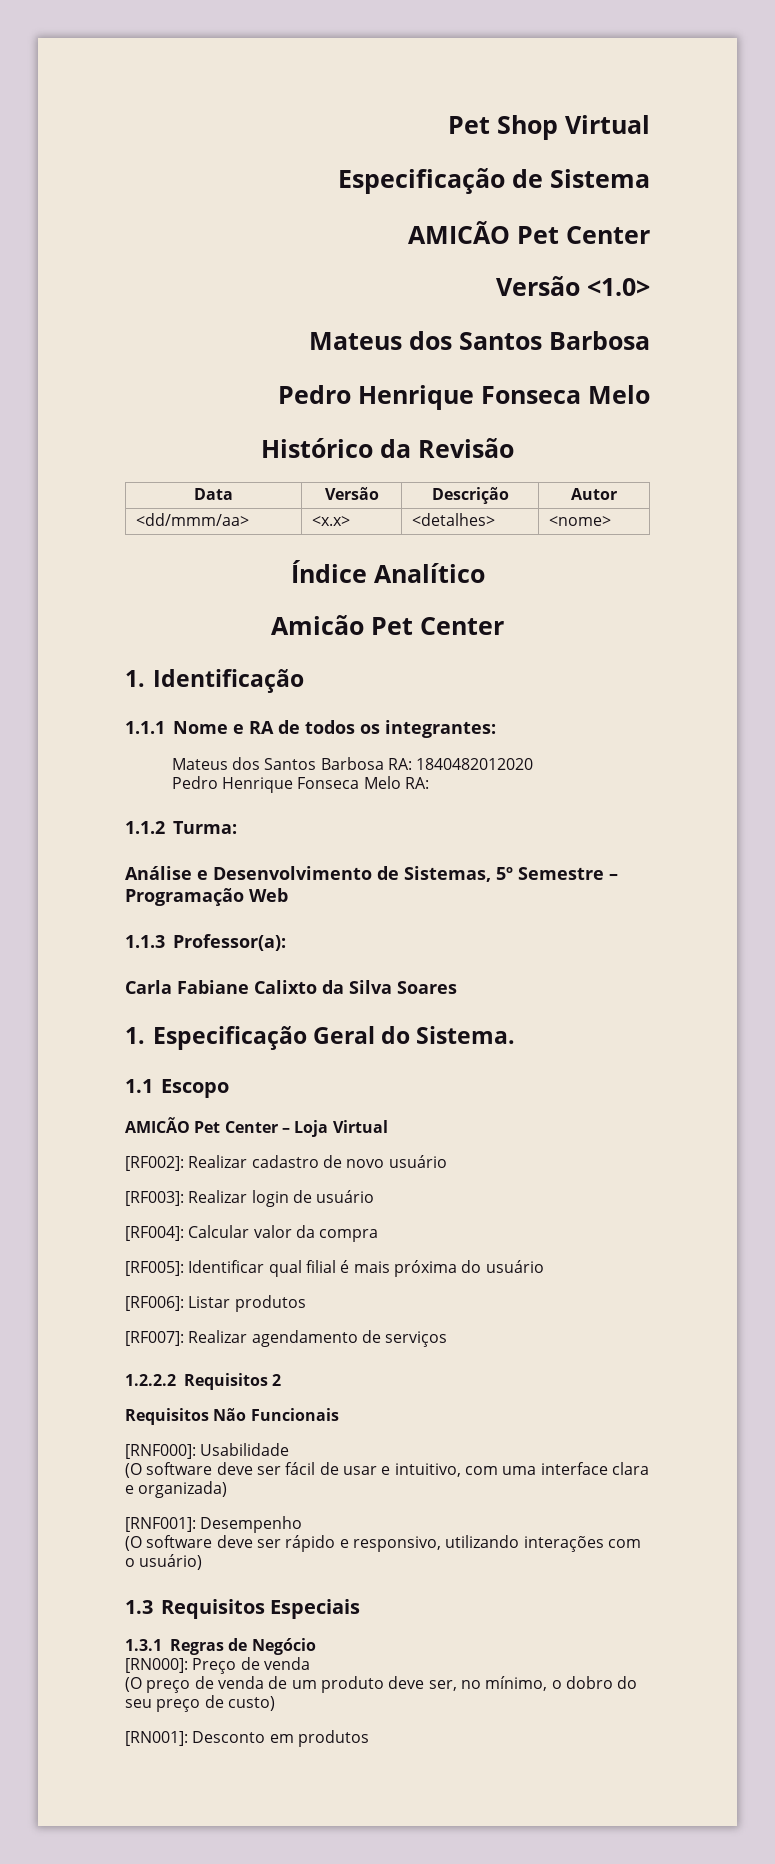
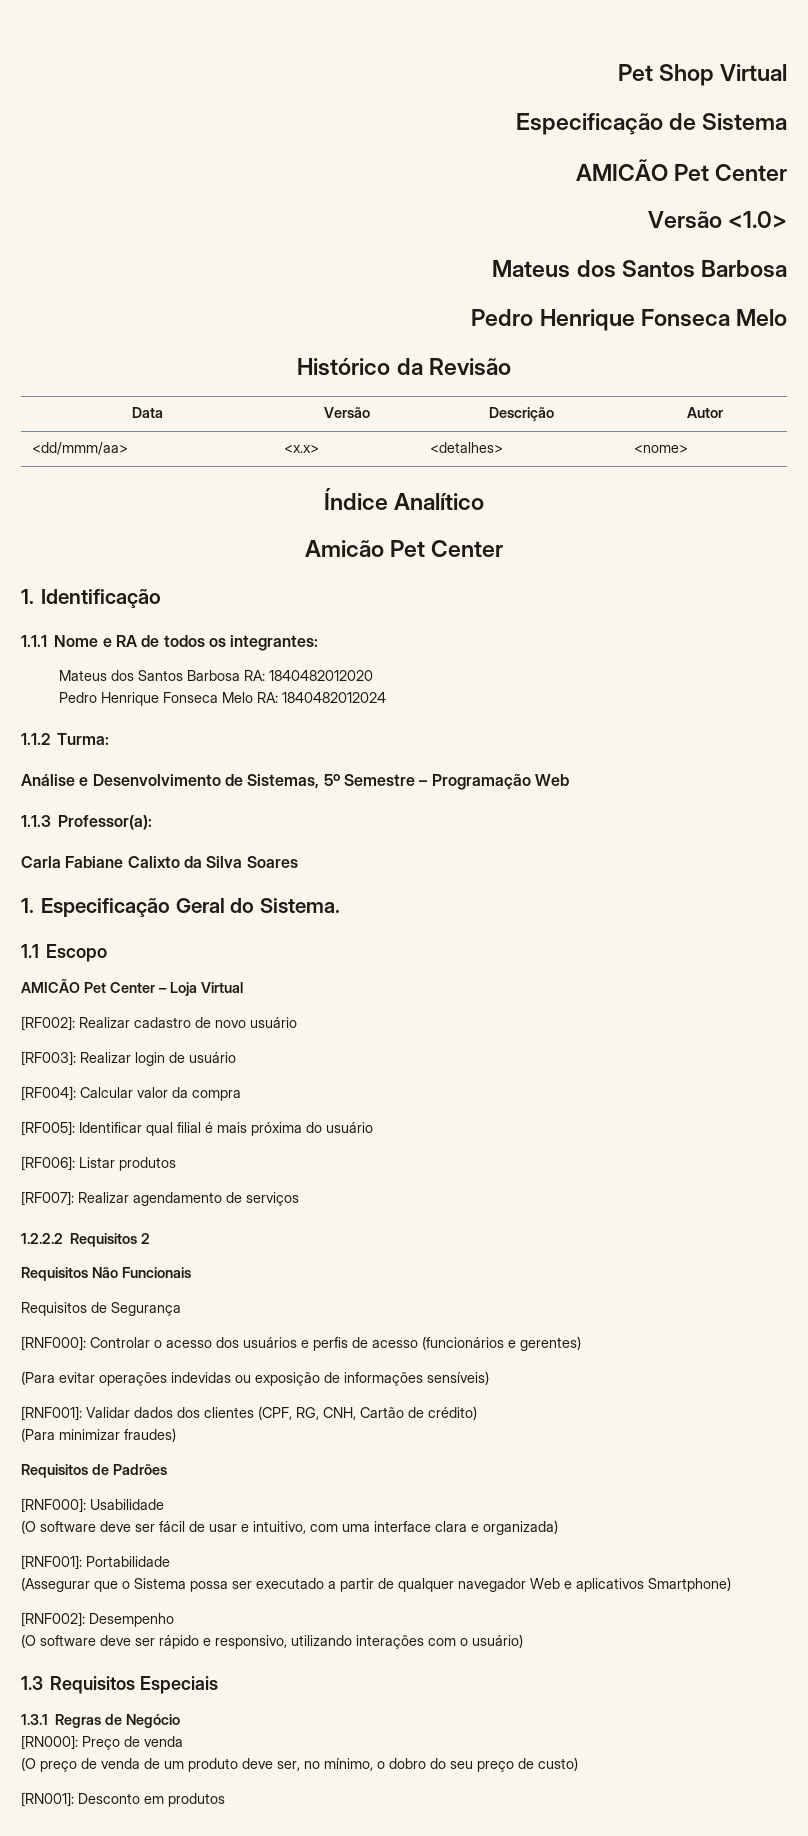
- Pedro Henrique Fonseca Melo RA:
+ Pedro Henrique Fonseca Melo RA: 1840482012024
+ Requisitos de Segurança
+ [RNF000]: Controlar o acesso dos usuários e perfis de acesso (funcionários e gerentes)
+ (Para evitar operações indevidas ou exposição de informações sensíveis)
+ [RNF001]: Validar dados dos clientes (CPF, RG, CNH, Cartão de crédito)
+ (Para minimizar fraudes)
+ Requisitos de Padrões
- [RNF001]: Desempenho
+ [RNF001]: Portabilidade
+ (Assegurar que o Sistema possa ser executado a partir de qualquer navegador Web e aplicativos Smartphone)
+ [RNF002]: Desempenho

